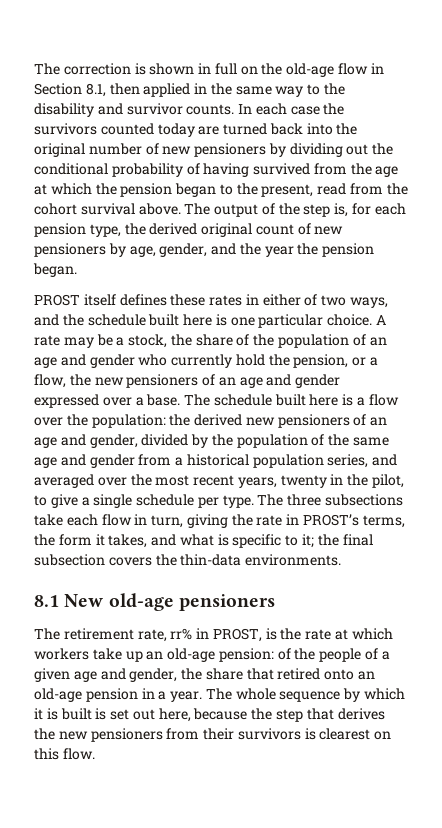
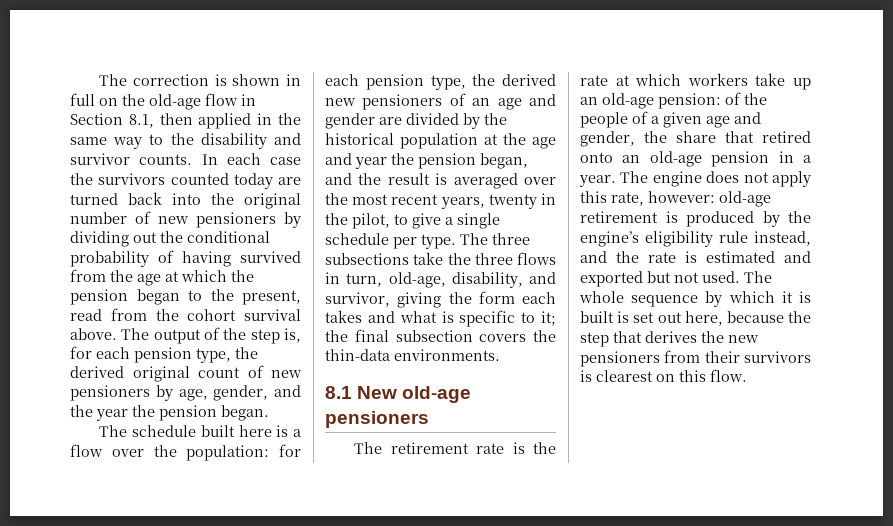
- PROST itself defines these rates in either of two ways, and the schedule built here is one particular choice. A rate may be a stock, the share of the population of an age and gender who currently hold the pension, or a flow, the new pensioners of an age and gender expressed over a base. The schedule built here is a flow over the population: the derived new pensioners of an age and gender, divided by the population of the same age and gender from a historical population series, and averaged over the most recent years, twenty in the pilot, to give a single schedule per type.
+ The schedule built here is a flow over the population: for each pension type, the derived new pensioners of an age and gender are divided by the historical population at the age and year the pension began, and the result is averaged over the most recent years, twenty in the pilot, to give a single schedule per type.
- The three subsections take each flow in turn, giving the rate in PROST’s terms, the form it takes, and what is specific to it; the final subsection covers the thin-data environments.
+ The three subsections take the three flows in turn, old-age, disability, and survivor, giving the form each takes and what is specific to it; the final subsection covers the thin-data environments.
- The retirement rate, rr% in PROST, is the rate at which workers take up an old-age pension: of the people of a given age and gender, the share that retired onto an old-age pension in a year.
+ The retirement rate is the rate at which workers take up an old-age pension: of the people of a given age and gender, the share that retired onto an old-age pension in a year.
- The whole sequence by which it is built is set out here, because the step that derives the new pensioners from their survivors is clearest on this flow.
+ The engine does not apply this rate, however: old-age retirement is produced by the engine’s eligibility rule instead, and the rate is estimated and exported but not used. The whole sequence by which it is built is set out here, because the step that derives the new pensioners from their survivors is clearest on this flow.

